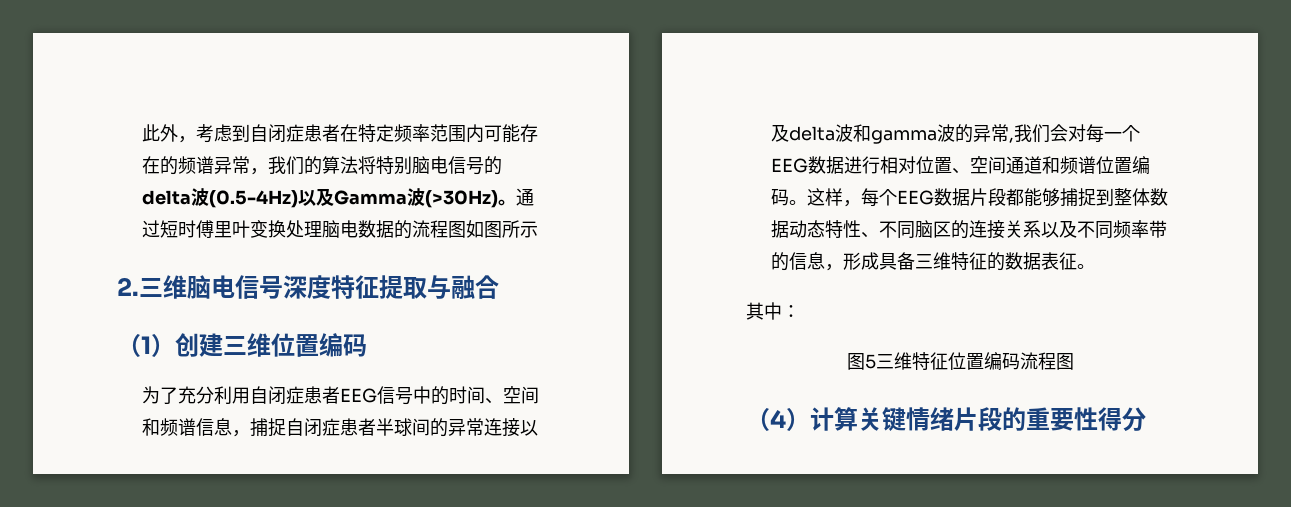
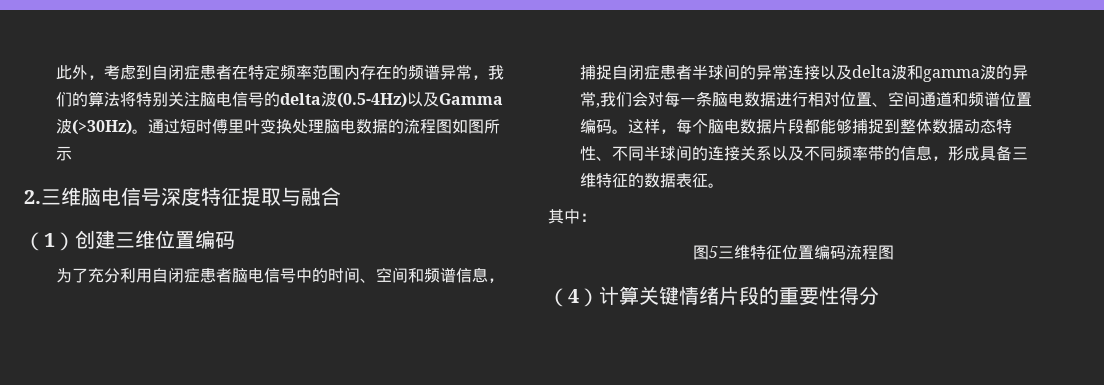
- 此外，考虑到自闭症患者在特定频率范围内可能存在的频谱异常，我们的算法将特别脑电信号的delta波(0.5-4Hz)以及Gamma波(>30Hz)。
+ 此外，考虑到自闭症患者在特定频率范围内存在的频谱异常，我们的算法将特别关注脑电信号的delta波(0.5-4Hz)以及Gamma波(>30Hz)。
- 为了充分利用自闭症患者EEG信号中的时间、空间和频谱信息，捕捉自闭症患者半球间的异常连接以及delta波和gamma波的异常,我们会对每一个EEG数据进行相对位置、空间通道和频谱位置编码。
+ 为了充分利用自闭症患者脑电信号中的时间、空间和频谱信息，捕捉自闭症患者半球间的异常连接以及delta波和gamma波的异常,我们会对每一条脑电数据进行相对位置、空间通道和频谱位置编码。
- 这样，每个EEG数据片段都能够捕捉到整体数据动态特性、不同脑区的连接关系以及不同频率带的信息，形成具备三维特征的数据表征。
+ 这样，每个脑电数据片段都能够捕捉到整体数据动态特性、不同半球间的连接关系以及不同频率带的信息，形成具备三维特征的数据表征。

